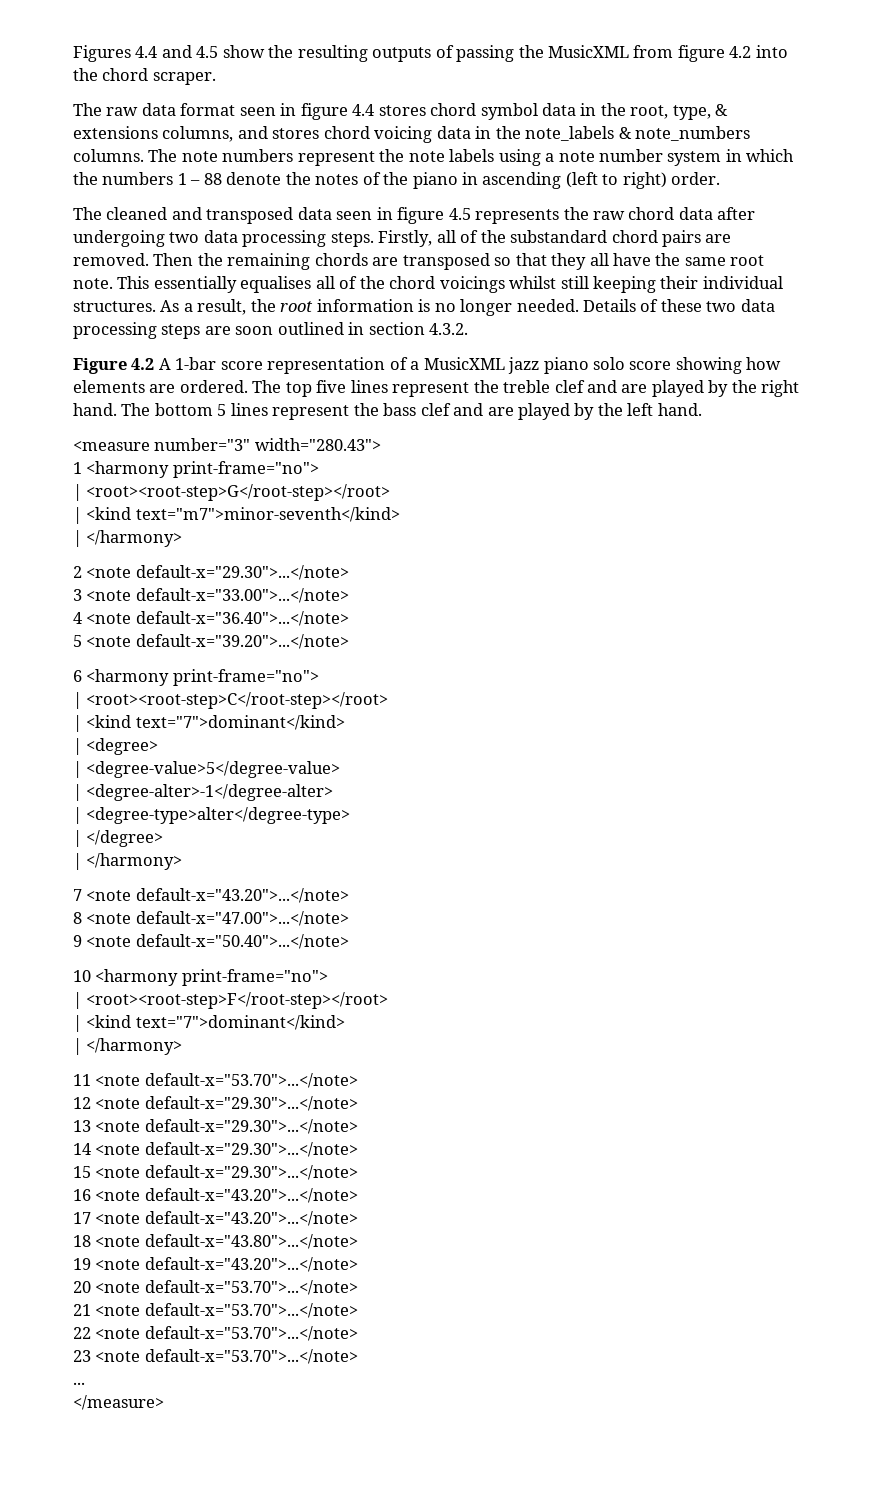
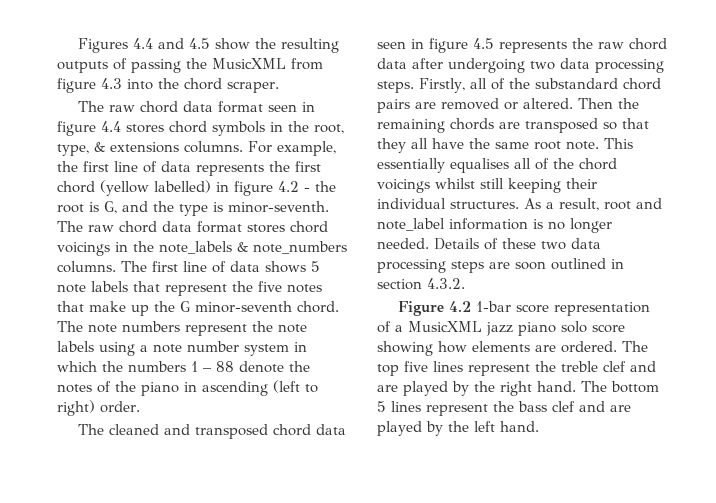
- Figures 4.4 and 4.5 show the resulting outputs of passing the MusicXML from figure 4.2 into the chord scraper.
+ Figures 4.4 and 4.5 show the resulting outputs of passing the MusicXML from figure 4.3 into the chord scraper.
- The raw data format seen in figure 4.4 stores chord symbol data in the root, type, & extensions columns, and stores chord voicing data in the note_labels & note_numbers columns.
+ The raw chord data format seen in figure 4.4 stores chord symbols in the root, type, & extensions columns. For example, the first line of data represents the first chord (yellow labelled) in figure 4.2 - the root is G, and the type is minor-seventh. The raw chord data format stores chord voicings in the note_labels & note_numbers columns.
- The note numbers represent the note labels using a note number system in which the numbers 1 – 88 denote the notes of the piano in ascending (left to right) order.
+ The first line of data shows 5 note labels that represent the five notes that make up the G minor-seventh chord. The note numbers represent the note labels using a note number system in which the numbers 1 – 88 denote the notes of the piano in ascending (left to right) order.
- The cleaned and transposed data seen in figure 4.5 represents the raw chord data after undergoing two data processing steps.
+ The cleaned and transposed chord data seen in figure 4.5 represents the raw chord data after undergoing two data processing steps.
- Firstly, all of the substandard chord pairs are removed.
+ Firstly, all of the substandard chord pairs are removed or altered.
- As a result, the root information is no longer needed.
+ As a result, root and note_label information is no longer needed.
- Figure 4.2 A 1-bar score representation of a MusicXML jazz piano solo score showing how elements are ordered.
+ Figure 4.2 1-bar score representation of a MusicXML jazz piano solo score showing how elements are ordered.
- <measure number="3" width="280.43">
- 1 <harmony print-frame="no">
- | <root><root-step>G</root-step></root>
- | <kind text="m7">minor-seventh</kind>
- | </harmony>
- 2 <note default-x="29.30">...</note>
- 3 <note default-x="33.00">...</note>
- 4 <note default-x="36.40">...</note>
- 5 <note default-x="39.20">...</note>
- 6 <harmony print-frame="no">
- | <root><root-step>C</root-step></root>
- | <kind text="7">dominant</kind>
- | <degree>
- | <degree-value>5</degree-value>
- | <degree-alter>-1</degree-alter>
- | <degree-type>alter</degree-type>
- | </degree>
- | </harmony>
- 7 <note default-x="43.20">...</note>
- 8 <note default-x="47.00">...</note>
- 9 <note default-x="50.40">...</note>
- 10 <harmony print-frame="no">
- | <root><root-step>F</root-step></root>
- | <kind text="7">dominant</kind>
- | </harmony>
- 11 <note default-x="53.70">...</note>
- 12 <note default-x="29.30">...</note>
- 13 <note default-x="29.30">...</note>
- 14 <note default-x="29.30">...</note>
- 15 <note default-x="29.30">...</note>
- 16 <note default-x="43.20">...</note>
- 17 <note default-x="43.20">...</note>
- 18 <note default-x="43.80">...</note>
- 19 <note default-x="43.20">...</note>
- 20 <note default-x="53.70">...</note>
- 21 <note default-x="53.70">...</note>
- 22 <note default-x="53.70">...</note>
- 23 <note default-x="53.70">...</note>
- ...
- </measure>

